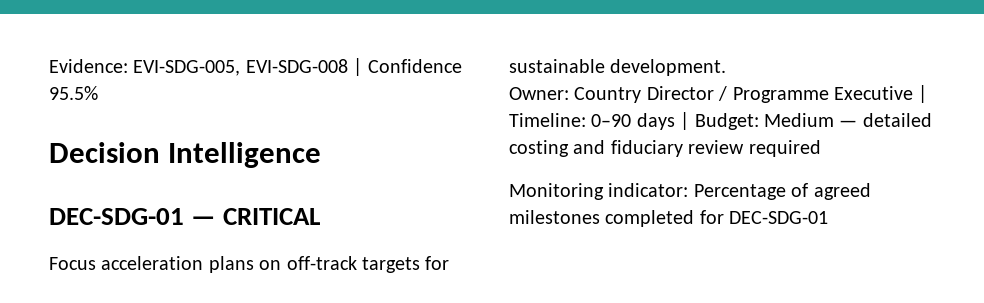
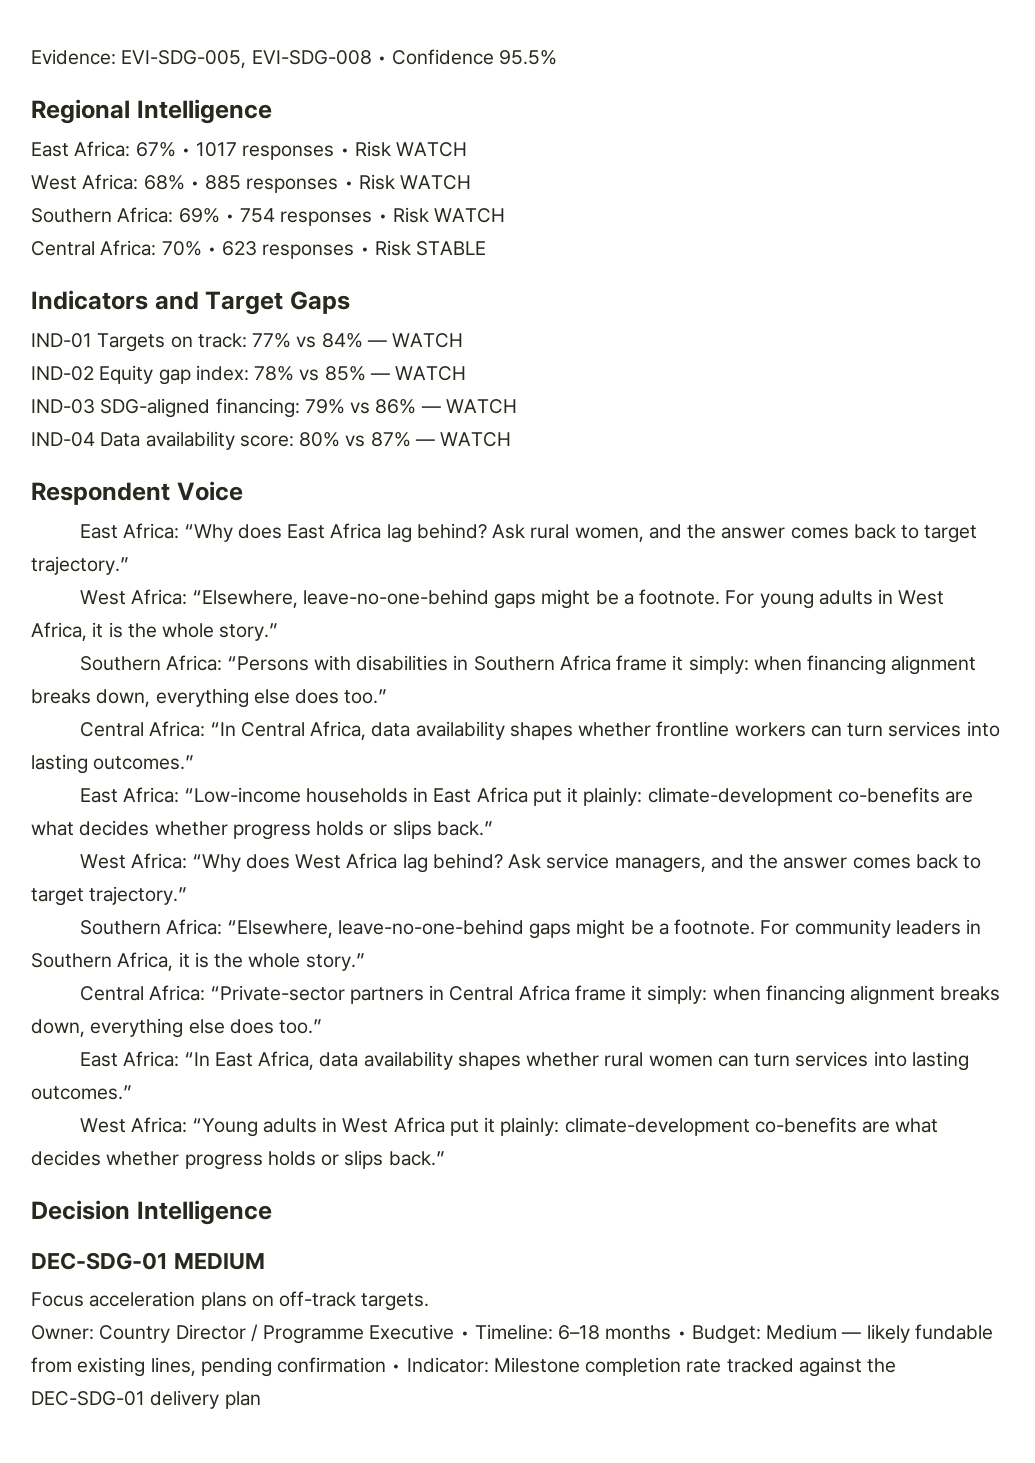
- Evidence: EVI-SDG-005, EVI-SDG-008 | Confidence 95.5%
+ Evidence: EVI-SDG-005, EVI-SDG-008 • Confidence 95.5%
+ Regional Intelligence
+ East Africa: 67% • 1017 responses • Risk WATCH
+ West Africa: 68% • 885 responses • Risk WATCH
+ Southern Africa: 69% • 754 responses • Risk WATCH
+ Central Africa: 70% • 623 responses • Risk STABLE
+ Indicators and Target Gaps
+ IND-01 Targets on track: 77% vs 84% — WATCH
+ IND-02 Equity gap index: 78% vs 85% — WATCH
+ IND-03 SDG-aligned financing: 79% vs 86% — WATCH
+ IND-04 Data availability score: 80% vs 87% — WATCH
+ Respondent Voice
+ East Africa: “Why does East Africa lag behind? Ask rural women, and the answer comes back to target trajectory.”
+ West Africa: “Elsewhere, leave-no-one-behind gaps might be a footnote. For young adults in West Africa, it is the whole story.”
+ Southern Africa: “Persons with disabilities in Southern Africa frame it simply: when financing alignment breaks down, everything else does too.”
+ Central Africa: “In Central Africa, data availability shapes whether frontline workers can turn services into lasting outcomes.”
+ East Africa: “Low-income households in East Africa put it plainly: climate-development co-benefits are what decides whether progress holds or slips back.”
+ West Africa: “Why does West Africa lag behind? Ask service managers, and the answer comes back to target trajectory.”
+ Southern Africa: “Elsewhere, leave-no-one-behind gaps might be a footnote. For community leaders in Southern Africa, it is the whole story.”
+ Central Africa: “Private-sector partners in Central Africa frame it simply: when financing alignment breaks down, everything else does too.”
+ East Africa: “In East Africa, data availability shapes whether rural women can turn services into lasting outcomes.”
+ West Africa: “Young adults in West Africa put it plainly: climate-development co-benefits are what decides whether progress holds or slips back.”
- DEC-SDG-01 — CRITICAL
+ DEC-SDG-01 MEDIUM
- Focus acceleration plans on off-track targets for sustainable development.
+ Focus acceleration plans on off-track targets.
- Owner: Country Director / Programme Executive | Timeline: 0–90 days | Budget: Medium — detailed costing and fiduciary review required
- Monitoring indicator: Percentage of agreed milestones completed for DEC-SDG-01
+ Owner: Country Director / Programme Executive • Timeline: 6–18 months • Budget: Medium — likely fundable from existing lines, pending confirmation • Indicator: Milestone completion rate tracked against the DEC-SDG-01 delivery plan

